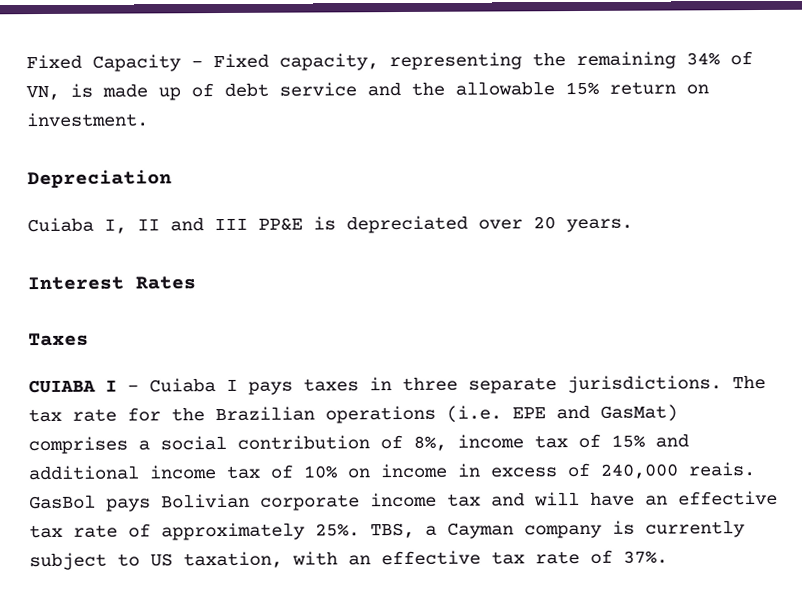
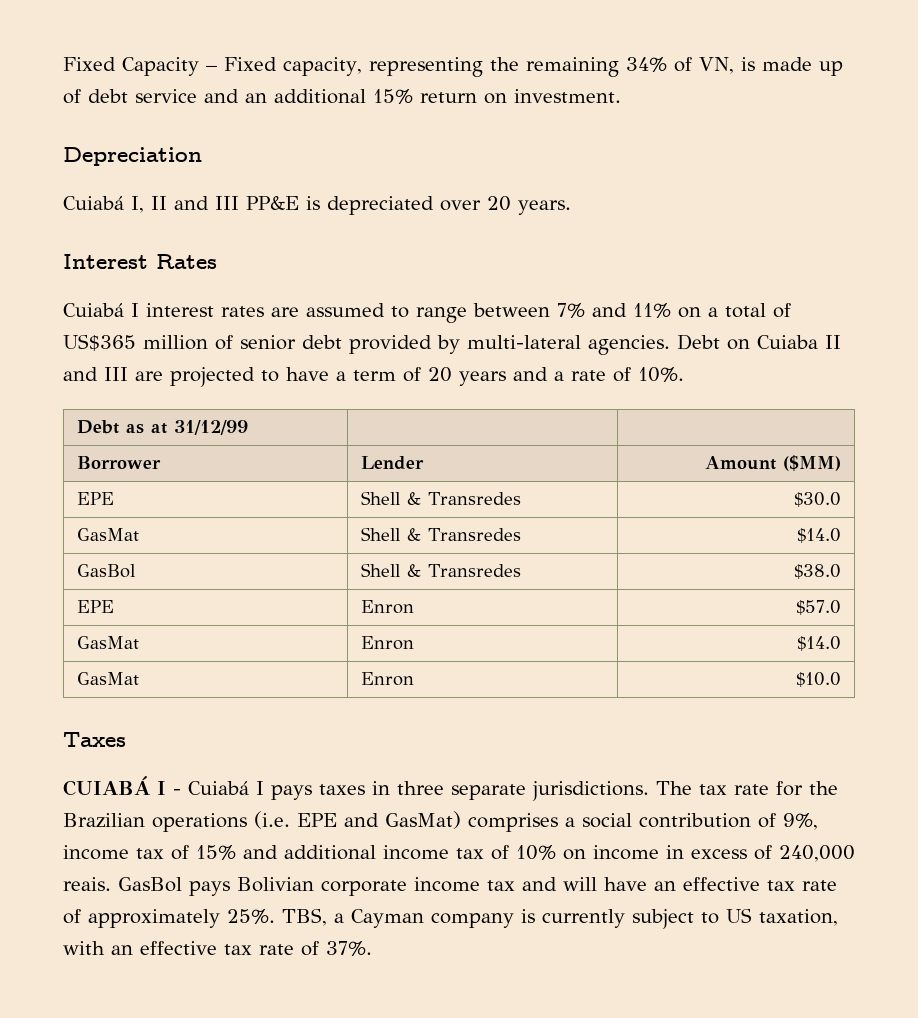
- Fixed Capacity – Fixed capacity, representing the remaining 34% of VN, is made up of debt service and the allowable 15% return on investment.
+ Fixed Capacity – Fixed capacity, representing the remaining 34% of VN, is made up of debt service and an additional 15% return on investment.
- Cuiaba I, II and III PP&E is depreciated over 20 years.
+ Cuiabá I, II and III PP&E is depreciated over 20 years.
+ Cuiabá I interest rates are assumed to range between 7% and 11% on a total of US$365 million of senior debt provided by multi-lateral agencies. Debt on Cuiaba II and III are projected to have a term of 20 years and a rate of 10%.
+ Debt as at 31/12/99 | |
+ Borrower | Lender | Amount ($MM)
+ EPE | Shell & Transredes | $30.0
+ GasMat | Shell & Transredes | $14.0
+ GasBol | Shell & Transredes | $38.0
+ EPE | Enron | $57.0
+ GasMat | Enron | $14.0
+ GasMat | Enron | $10.0
- CUIABA I - Cuiaba I pays taxes in three separate jurisdictions.
+ CUIABÁ I - Cuiabá I pays taxes in three separate jurisdictions.
- The tax rate for the Brazilian operations (i.e. EPE and GasMat) comprises a social contribution of 8%, income tax of 15% and additional income tax of 10% on income in excess of 240,000 reais.
+ The tax rate for the Brazilian operations (i.e. EPE and GasMat) comprises a social contribution of 9%, income tax of 15% and additional income tax of 10% on income in excess of 240,000 reais.

